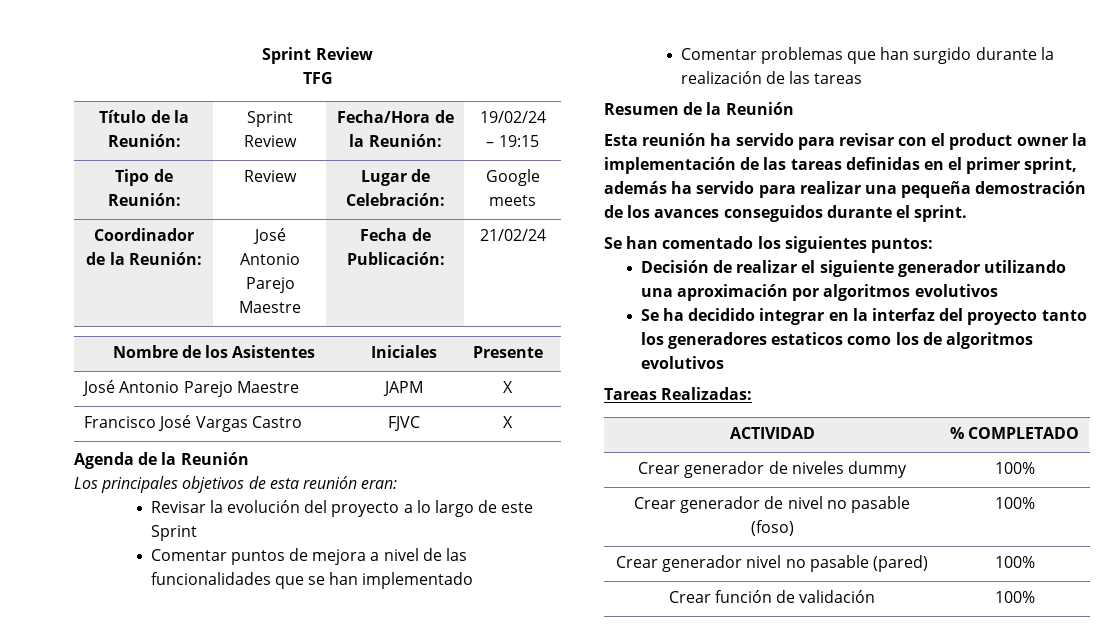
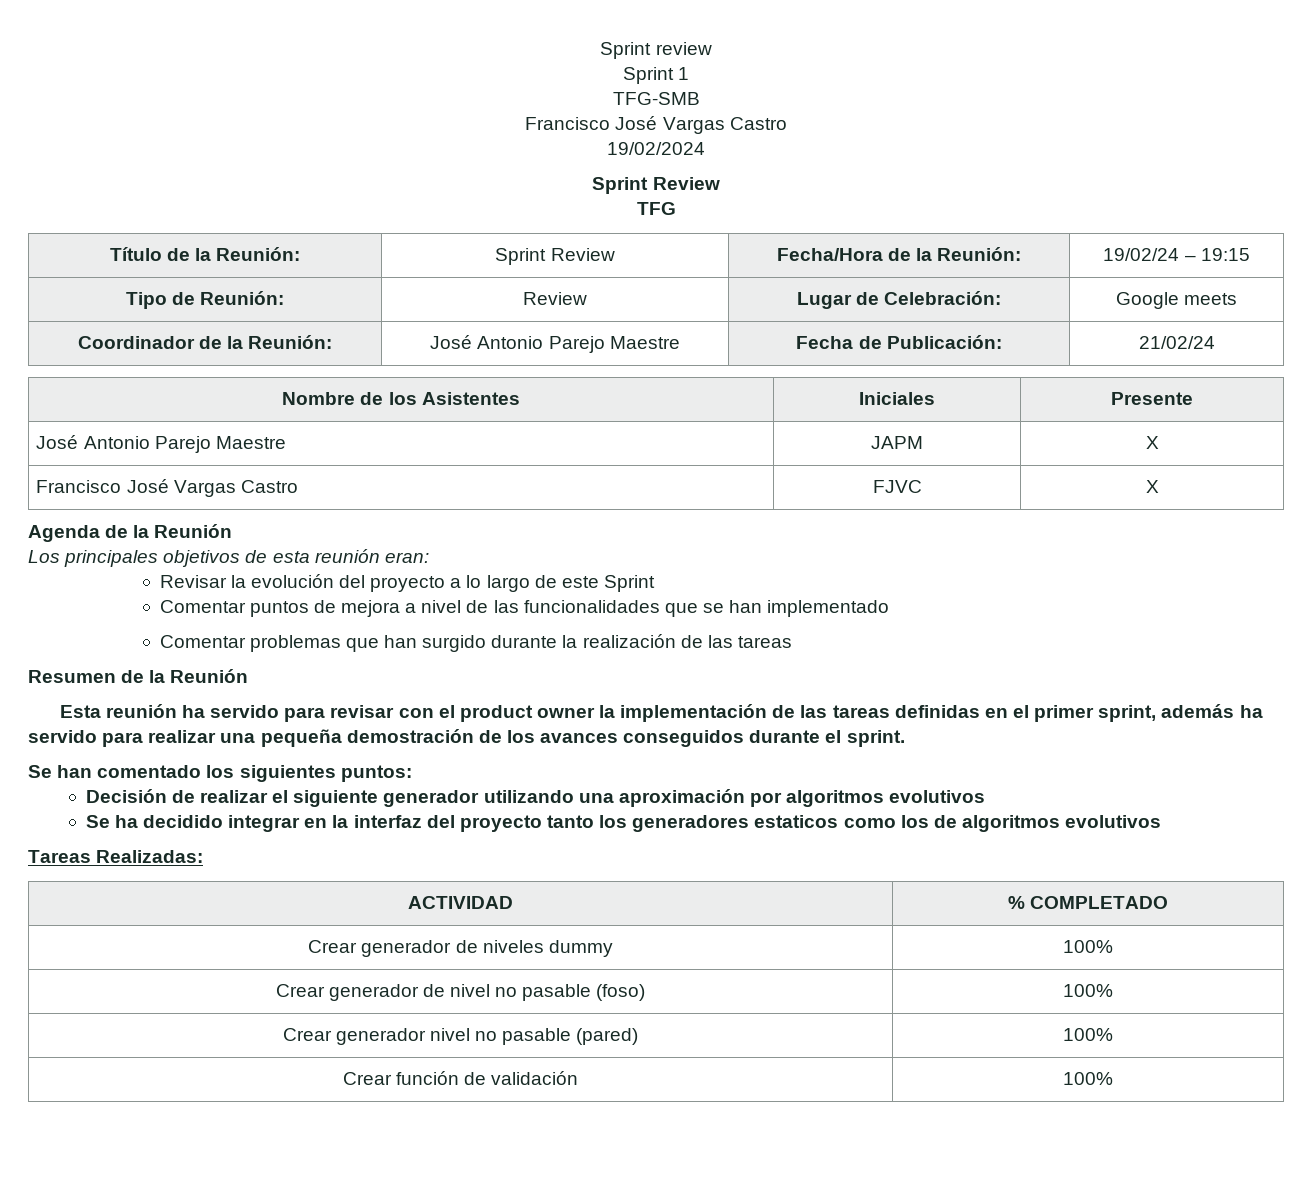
+ Sprint review
+ Sprint 1
+ TFG-SMB
+ Francisco José Vargas Castro
+ 19/02/2024

